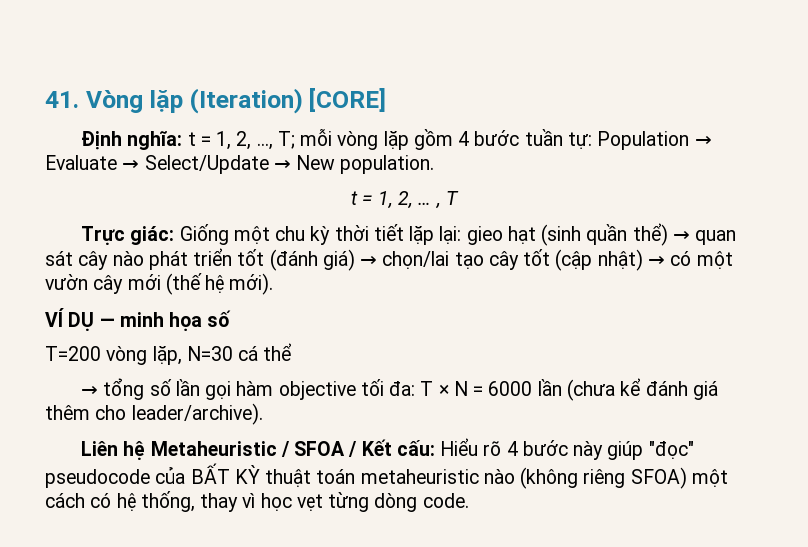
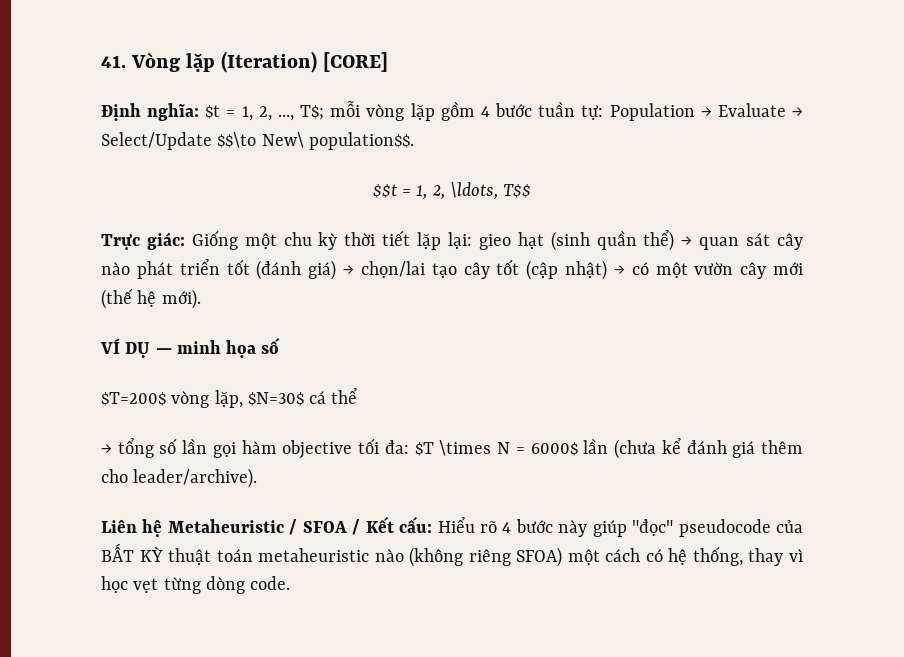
- Định nghĩa: t = 1, 2, ..., T; mỗi vòng lặp gồm 4 bước tuần tự: Population → Evaluate → Select/Update → New population.
- t = 1, 2, … , T
+ Định nghĩa: $t = 1, 2, ..., T$; mỗi vòng lặp gồm 4 bước tuần tự: Population → Evaluate → Select/Update $$\to New\ population$$.
+ $$t = 1, 2, \ldots, T$$
- T=200 vòng lặp, N=30 cá thể
+ $T=200$ vòng lặp, $N=30$ cá thể
- → tổng số lần gọi hàm objective tối đa: T × N = 6000 lần (chưa kể đánh giá thêm cho leader/archive).
+ → tổng số lần gọi hàm objective tối đa: $T \times N = 6000$ lần (chưa kể đánh giá thêm cho leader/archive).

